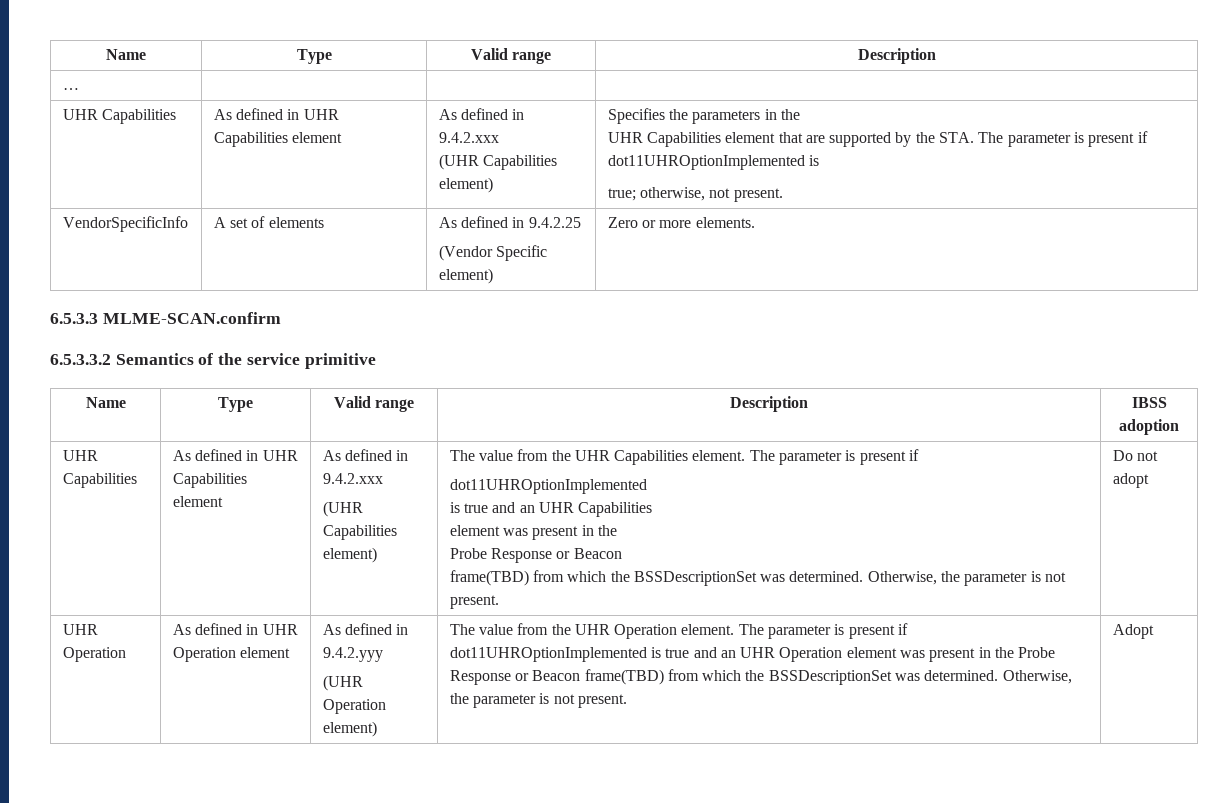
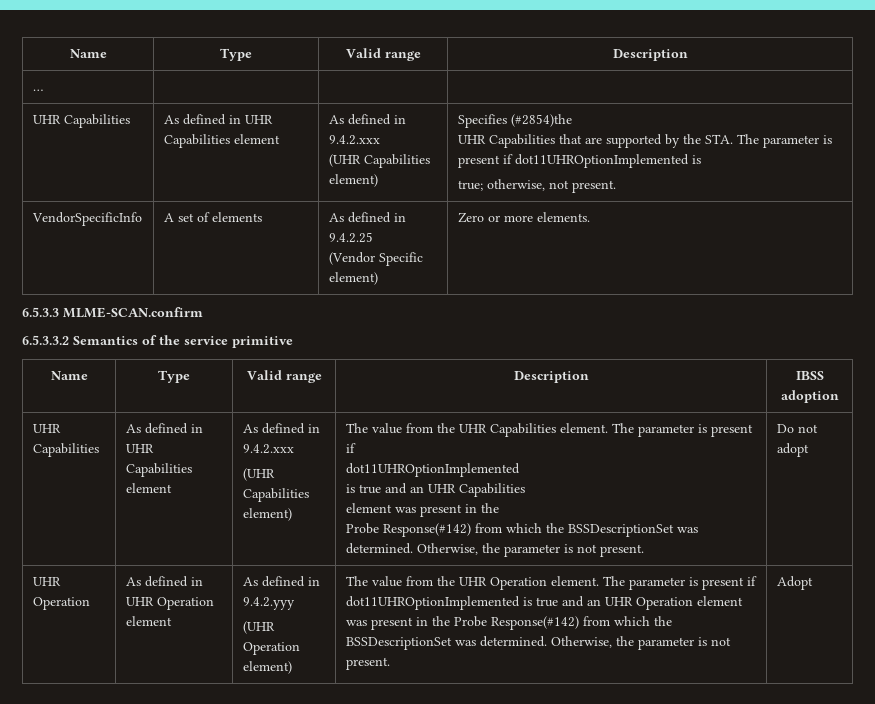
  … | | |
  UHR Capabilities | As defined in UHR Capabilities element | As defined in 9.4.2.xxx
- (UHR Capabilities element) | Specifies the parameters in the
- UHR Capabilities element that are supported by the STA. The parameter is present if dot11UHROptionImplemented is
+ (UHR Capabilities element) | Specifies (#2854)the
+ UHR Capabilities that are supported by the STA. The parameter is present if dot11UHROptionImplemented is
  is true and an UHR Capabilities
  element was present in the
- Probe Response or Beacon
- frame(TBD) from which the BSSDescriptionSet was determined.
+ Probe Response(#142) from which the BSSDescriptionSet was determined.
- The parameter is present if dot11UHROptionImplemented is true and an UHR Operation element was present in the Probe Response or Beacon frame(TBD) from which the BSSDescriptionSet was determined.
+ The parameter is present if dot11UHROptionImplemented is true and an UHR Operation element was present in the Probe Response(#142) from which the BSSDescriptionSet was determined.

